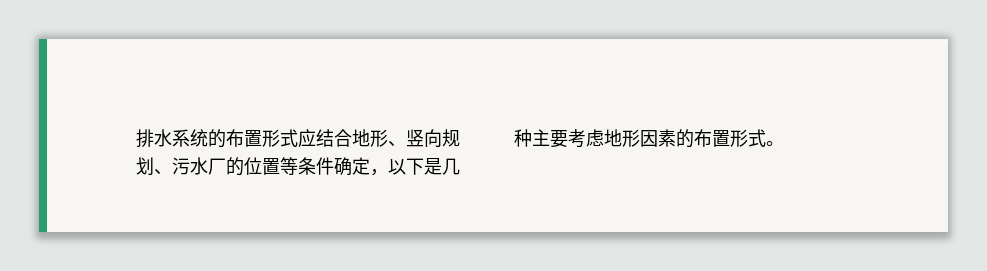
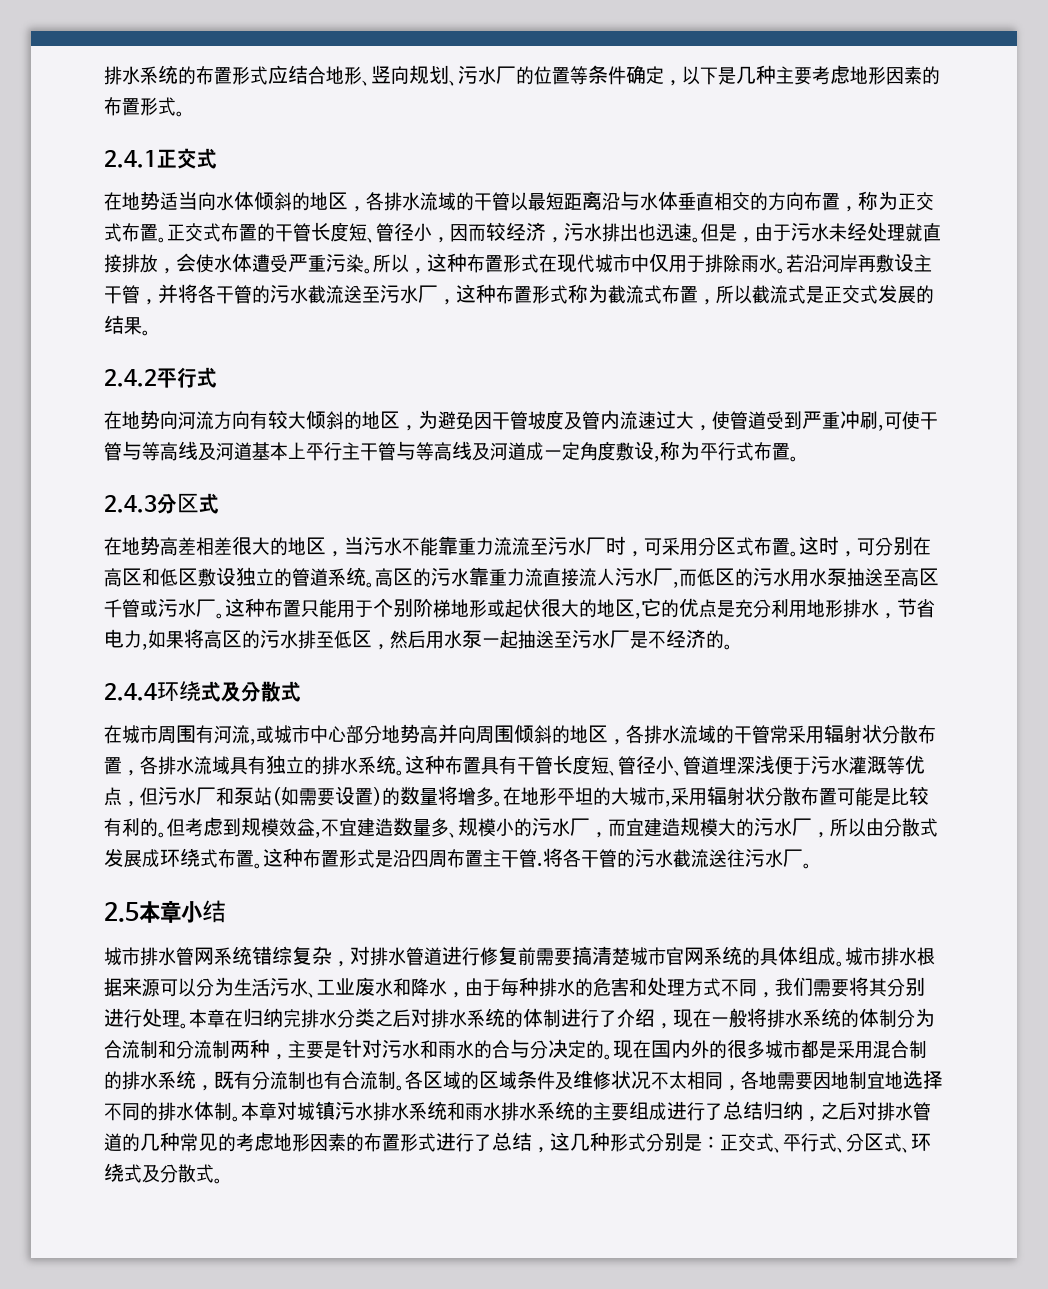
+ 2.4.1正交式
+ 在地势适当向水体倾斜的地区，各排水流域的干管以最短距离沿与水体垂直相交的方向布置，称为正交式布置。正交式布置的干管长度短、管径小，因而较经济，污水排出也迅速。但是，由于污水未经处理就直接排放，会使水体遭受严重污染。所以，这种布置形式在现代城市中仅用于排除雨水。若沿河岸再敷设主干管，并将各干管的污水截流送至污水厂，这种布置形式称为截流式布置，所以截流式是正交式发展的结果。
+ 2.4.2平行式
+ 在地势向河流方向有较大倾斜的地区，为避免因干管坡度及管内流速过大，使管道受到严重冲刷,可使干管与等高线及河道基本上平行主干管与等高线及河道成一定角度敷设,称为平行式布置。
+ 2.4.3分区式
+ 在地势高差相差很大的地区，当污水不能靠重力流流至污水厂时，可采用分区式布置。这时，可分别在高区和低区敷设独立的管道系统。高区的污水靠重力流直接流人污水厂,而低区的污水用水泵抽送至高区千管或污水厂。这种布置只能用于个别阶梯地形或起伏很大的地区,它的优点是充分利用地形排水，节省电力,如果将高区的污水排至低区，然后用水泵一起抽送至污水厂是不经济的。
+ 2.4.4环绕式及分散式
+ 在城市周围有河流,或城市中心部分地势高并向周围倾斜的地区，各排水流域的干管常采用辐射状分散布置，各排水流域具有独立的排水系统。这种布置具有干管长度短、管径小、管道埋深浅便于污水灌溉等优点，但污水厂和泵站(如需要设置)的数量将增多。在地形平坦的大城市,采用辐射状分散布置可能是比较有利的。但考虑到规模效益,不宜建造数量多、规模小的污水厂，而宜建造规模大的污水厂，所以由分散式发展成环绕式布置。这种布置形式是沿四周布置主干管.将各干管的污水截流送往污水厂。
+ 2.5本章小结
+ 城市排水管网系统错综复杂，对排水管道进行修复前需要搞清楚城市官网系统的具体组成。城市排水根据来源可以分为生活污水、工业废水和降水，由于每种排水的危害和处理方式不同，我们需要将其分别进行处理。本章在归纳完排水分类之后对排水系统的体制进行了介绍，现在一般将排水系统的体制分为合流制和分流制两种，主要是针对污水和雨水的合与分决定的。现在国内外的很多城市都是采用混合制的排水系统，既有分流制也有合流制。各区域的区域条件及维修状况不太相同，各地需要因地制宜地选择不同的排水体制。本章对城镇污水排水系统和雨水排水系统的主要组成进行了总结归纳，之后对排水管道的几种常见的考虑地形因素的布置形式进行了总结，这几种形式分别是：正交式、平行式、分区式、环绕式及分散式。

